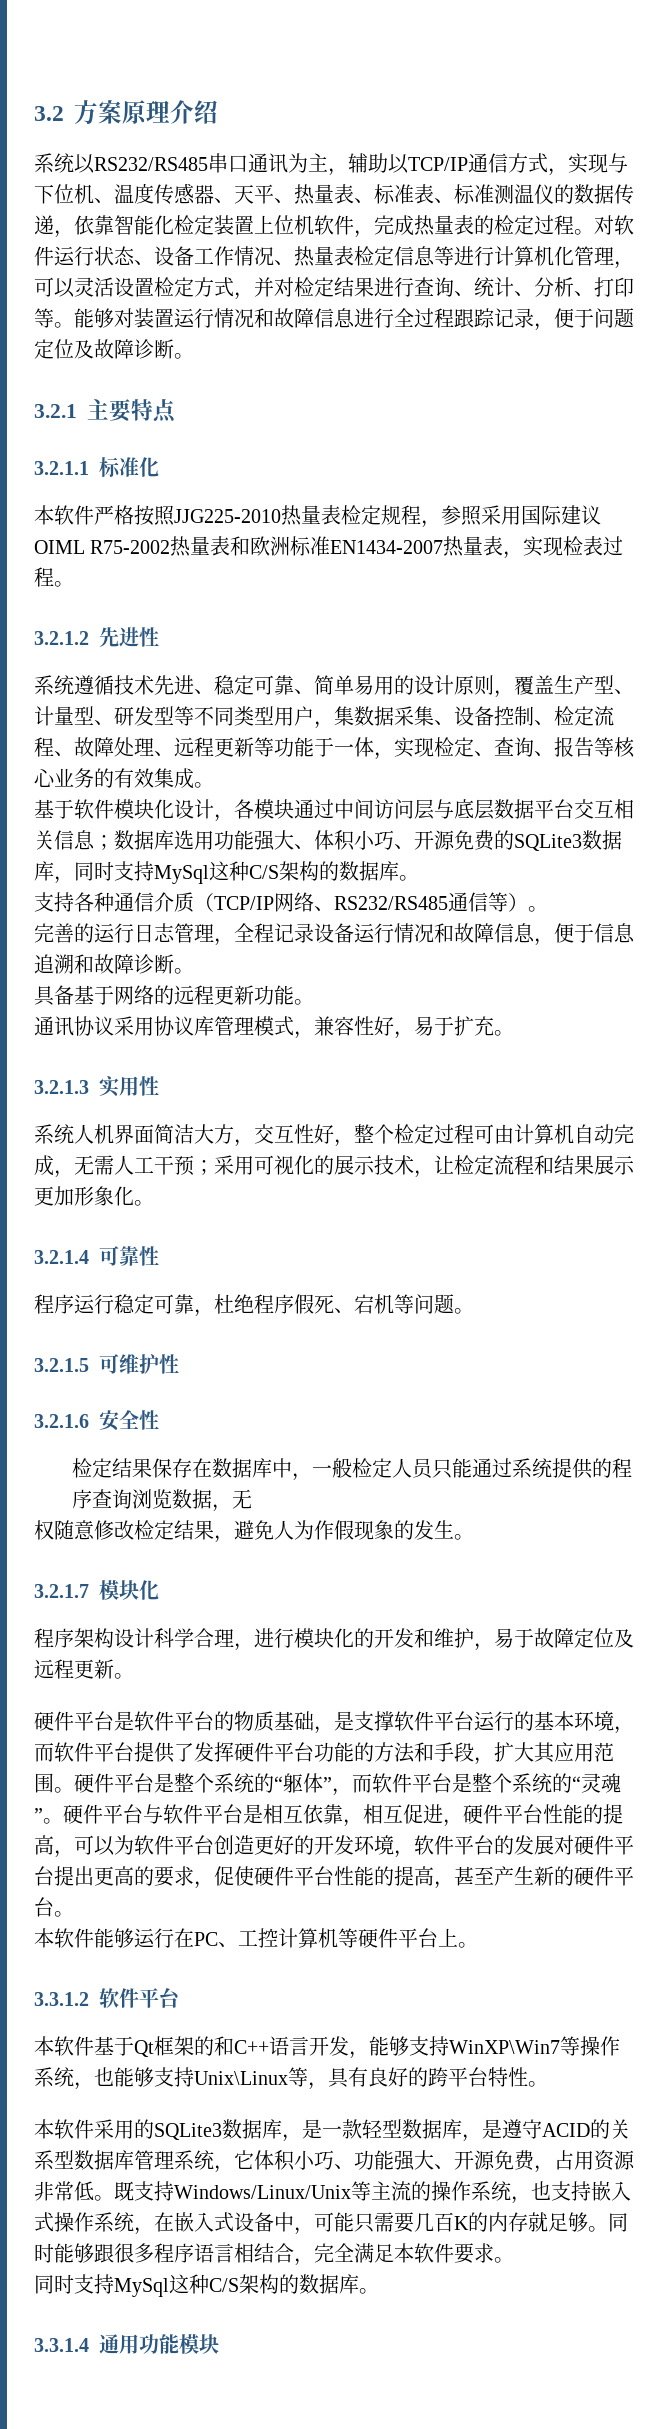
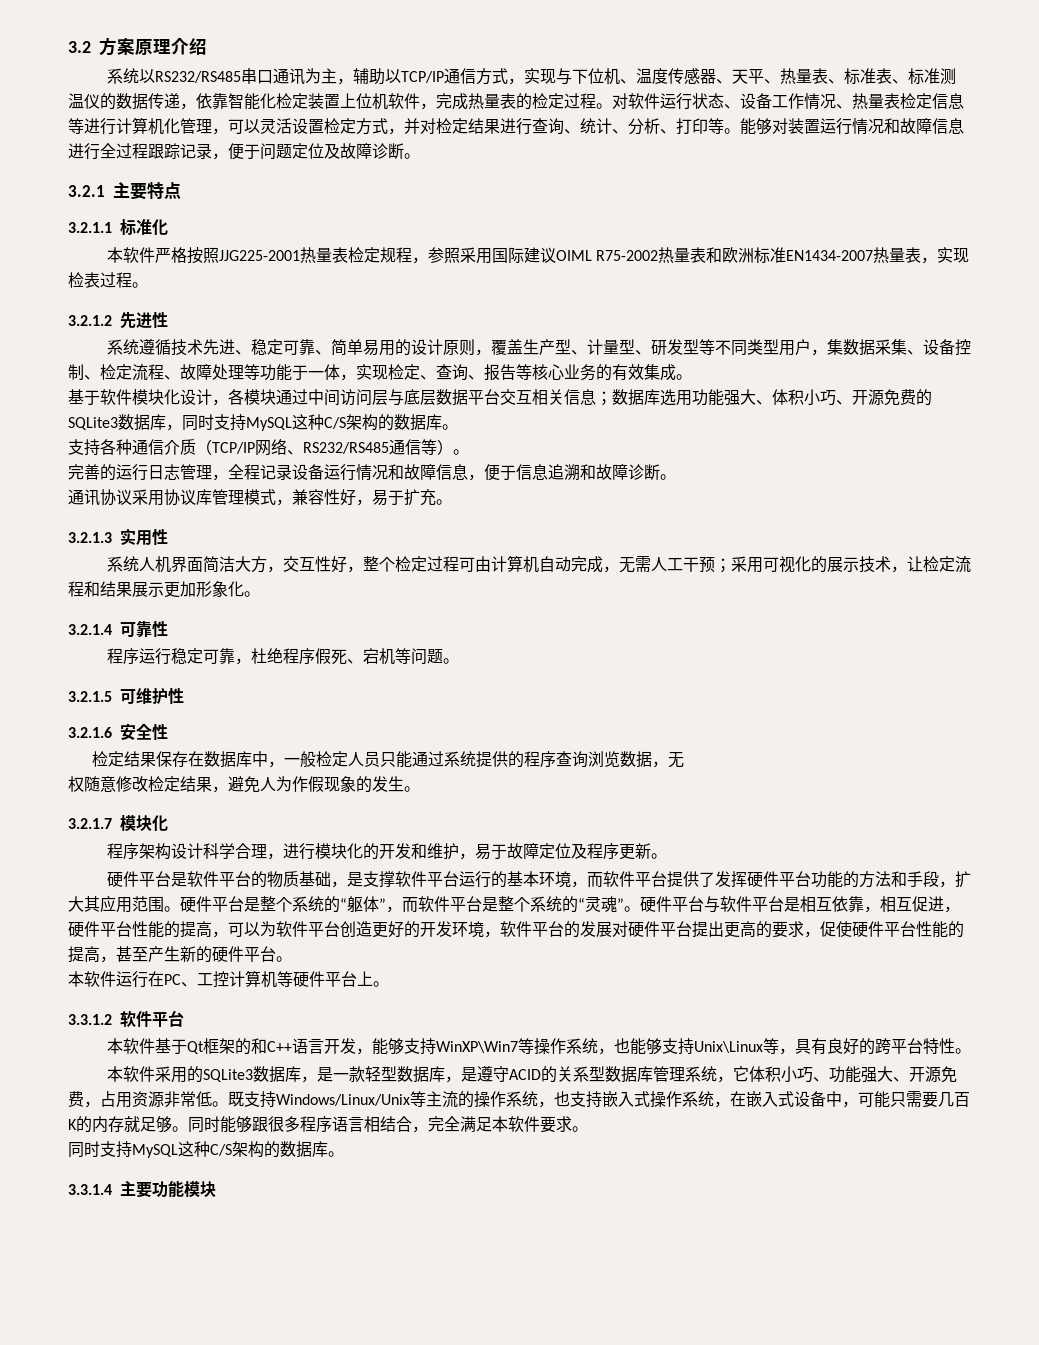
- 本软件严格按照JJG225-2010热量表检定规程，参照采用国际建议OIML R75-2002热量表和欧洲标准EN1434-2007热量表，实现检表过程。
+ 本软件严格按照JJG225-2001热量表检定规程，参照采用国际建议OIML R75-2002热量表和欧洲标准EN1434-2007热量表，实现检表过程。
- 系统遵循技术先进、稳定可靠、简单易用的设计原则，覆盖生产型、计量型、研发型等不同类型用户，集数据采集、设备控制、检定流程、故障处理、远程更新等功能于一体，实现检定、查询、报告等核心业务的有效集成。
+ 系统遵循技术先进、稳定可靠、简单易用的设计原则，覆盖生产型、计量型、研发型等不同类型用户，集数据采集、设备控制、检定流程、故障处理等功能于一体，实现检定、查询、报告等核心业务的有效集成。
- 基于软件模块化设计，各模块通过中间访问层与底层数据平台交互相关信息；数据库选用功能强大、体积小巧、开源免费的SQLite3数据库，同时支持MySql这种C/S架构的数据库。
+ 基于软件模块化设计，各模块通过中间访问层与底层数据平台交互相关信息；数据库选用功能强大、体积小巧、开源免费的SQLite3数据库，同时支持MySQL这种C/S架构的数据库。
- 具备基于网络的远程更新功能。
- 程序架构设计科学合理，进行模块化的开发和维护，易于故障定位及远程更新。
+ 程序架构设计科学合理，进行模块化的开发和维护，易于故障定位及程序更新。
- 本软件能够运行在PC、工控计算机等硬件平台上。
+ 本软件运行在PC、工控计算机等硬件平台上。
  同时能够跟很多程序语言相结合，完全满足本软件要求。
- 同时支持MySql这种C/S架构的数据库。
+ 同时支持MySQL这种C/S架构的数据库。
- 3.3.1.4通用功能模块
+ 3.3.1.4主要功能模块

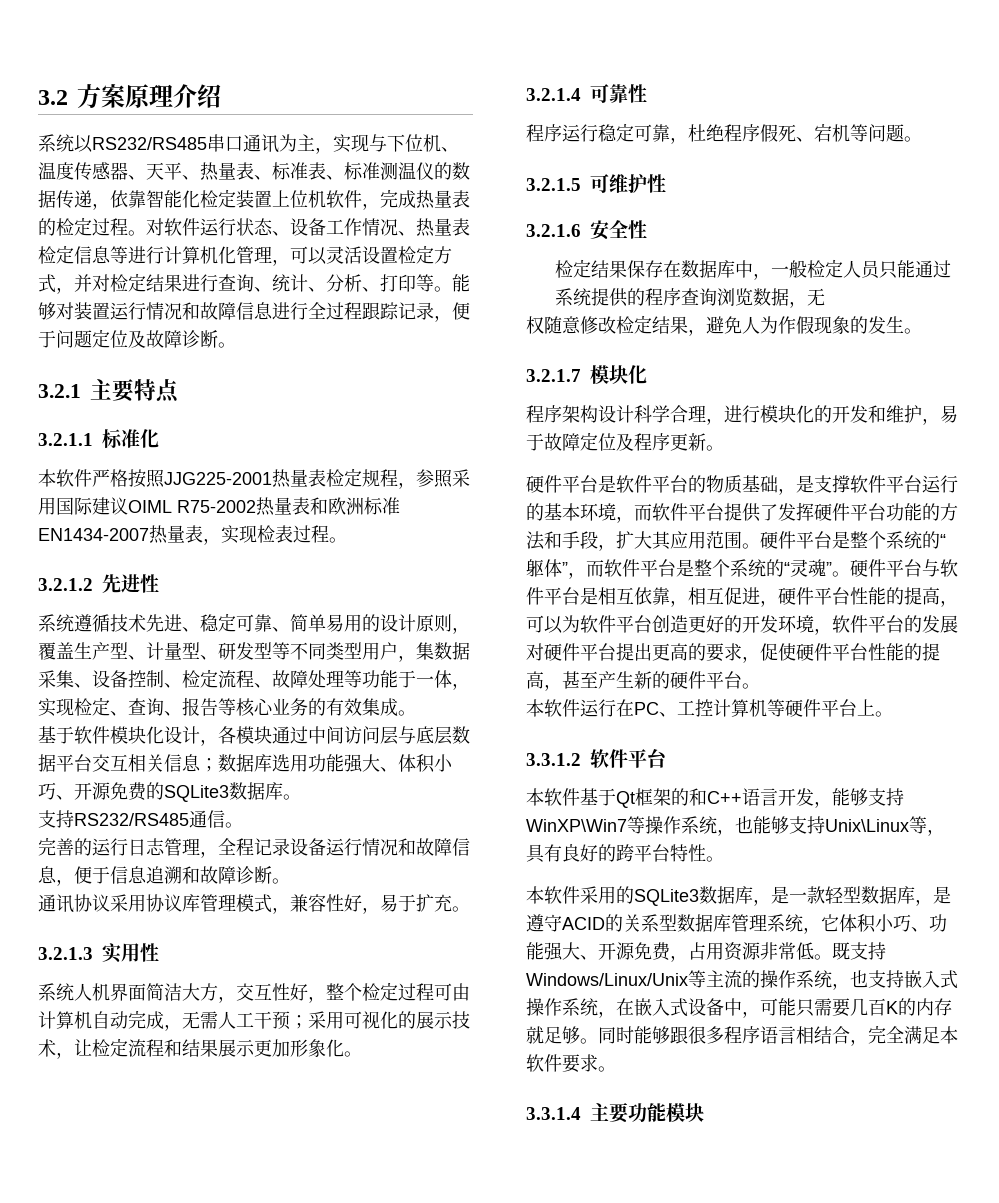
- 系统以RS232/RS485串口通讯为主，辅助以TCP/IP通信方式，实现与下位机、温度传感器、天平、热量表、标准表、标准测温仪的数据传递，依靠智能化检定装置上位机软件，完成热量表的检定过程。
+ 系统以RS232/RS485串口通讯为主，实现与下位机、温度传感器、天平、热量表、标准表、标准测温仪的数据传递，依靠智能化检定装置上位机软件，完成热量表的检定过程。
- 基于软件模块化设计，各模块通过中间访问层与底层数据平台交互相关信息；数据库选用功能强大、体积小巧、开源免费的SQLite3数据库，同时支持MySQL这种C/S架构的数据库。
- 支持各种通信介质（TCP/IP网络、RS232/RS485通信等）。
+ 基于软件模块化设计，各模块通过中间访问层与底层数据平台交互相关信息；数据库选用功能强大、体积小巧、开源免费的SQLite3数据库。
+ 支持RS232/RS485通信。
  同时能够跟很多程序语言相结合，完全满足本软件要求。
- 同时支持MySQL这种C/S架构的数据库。

